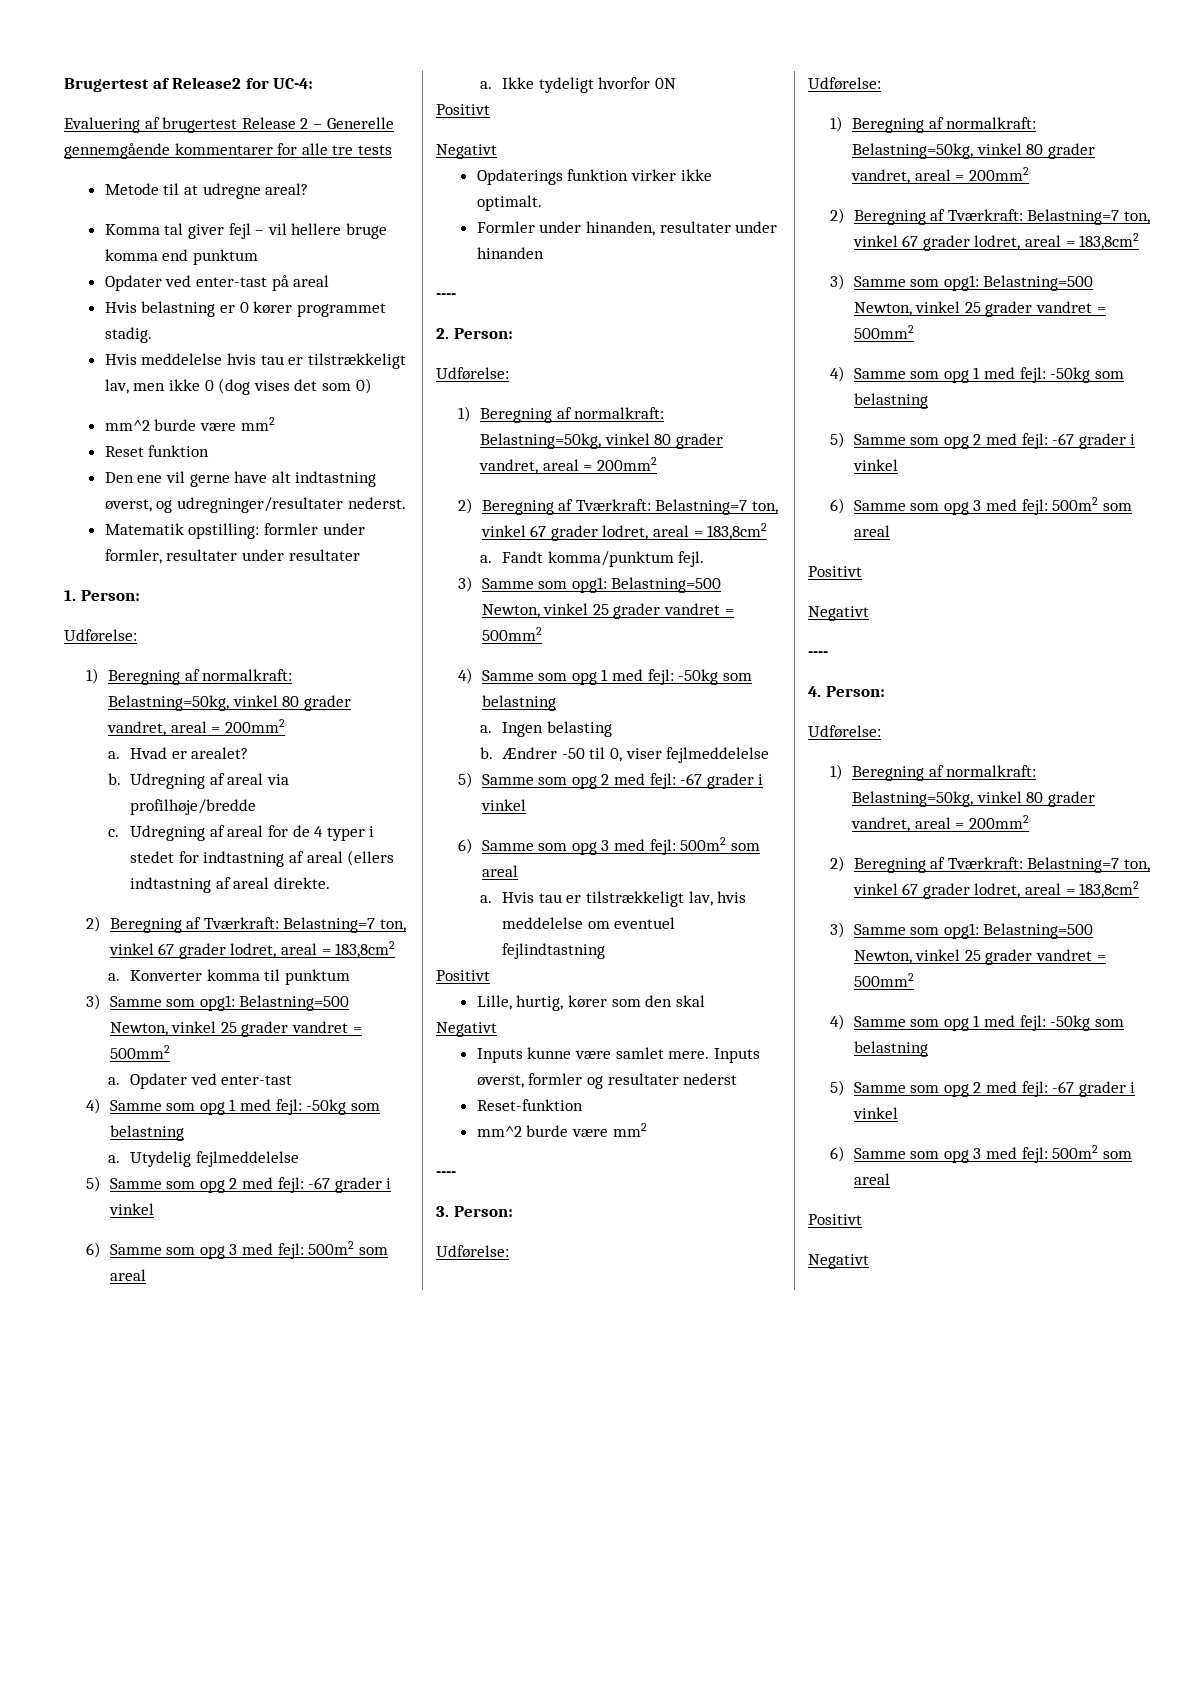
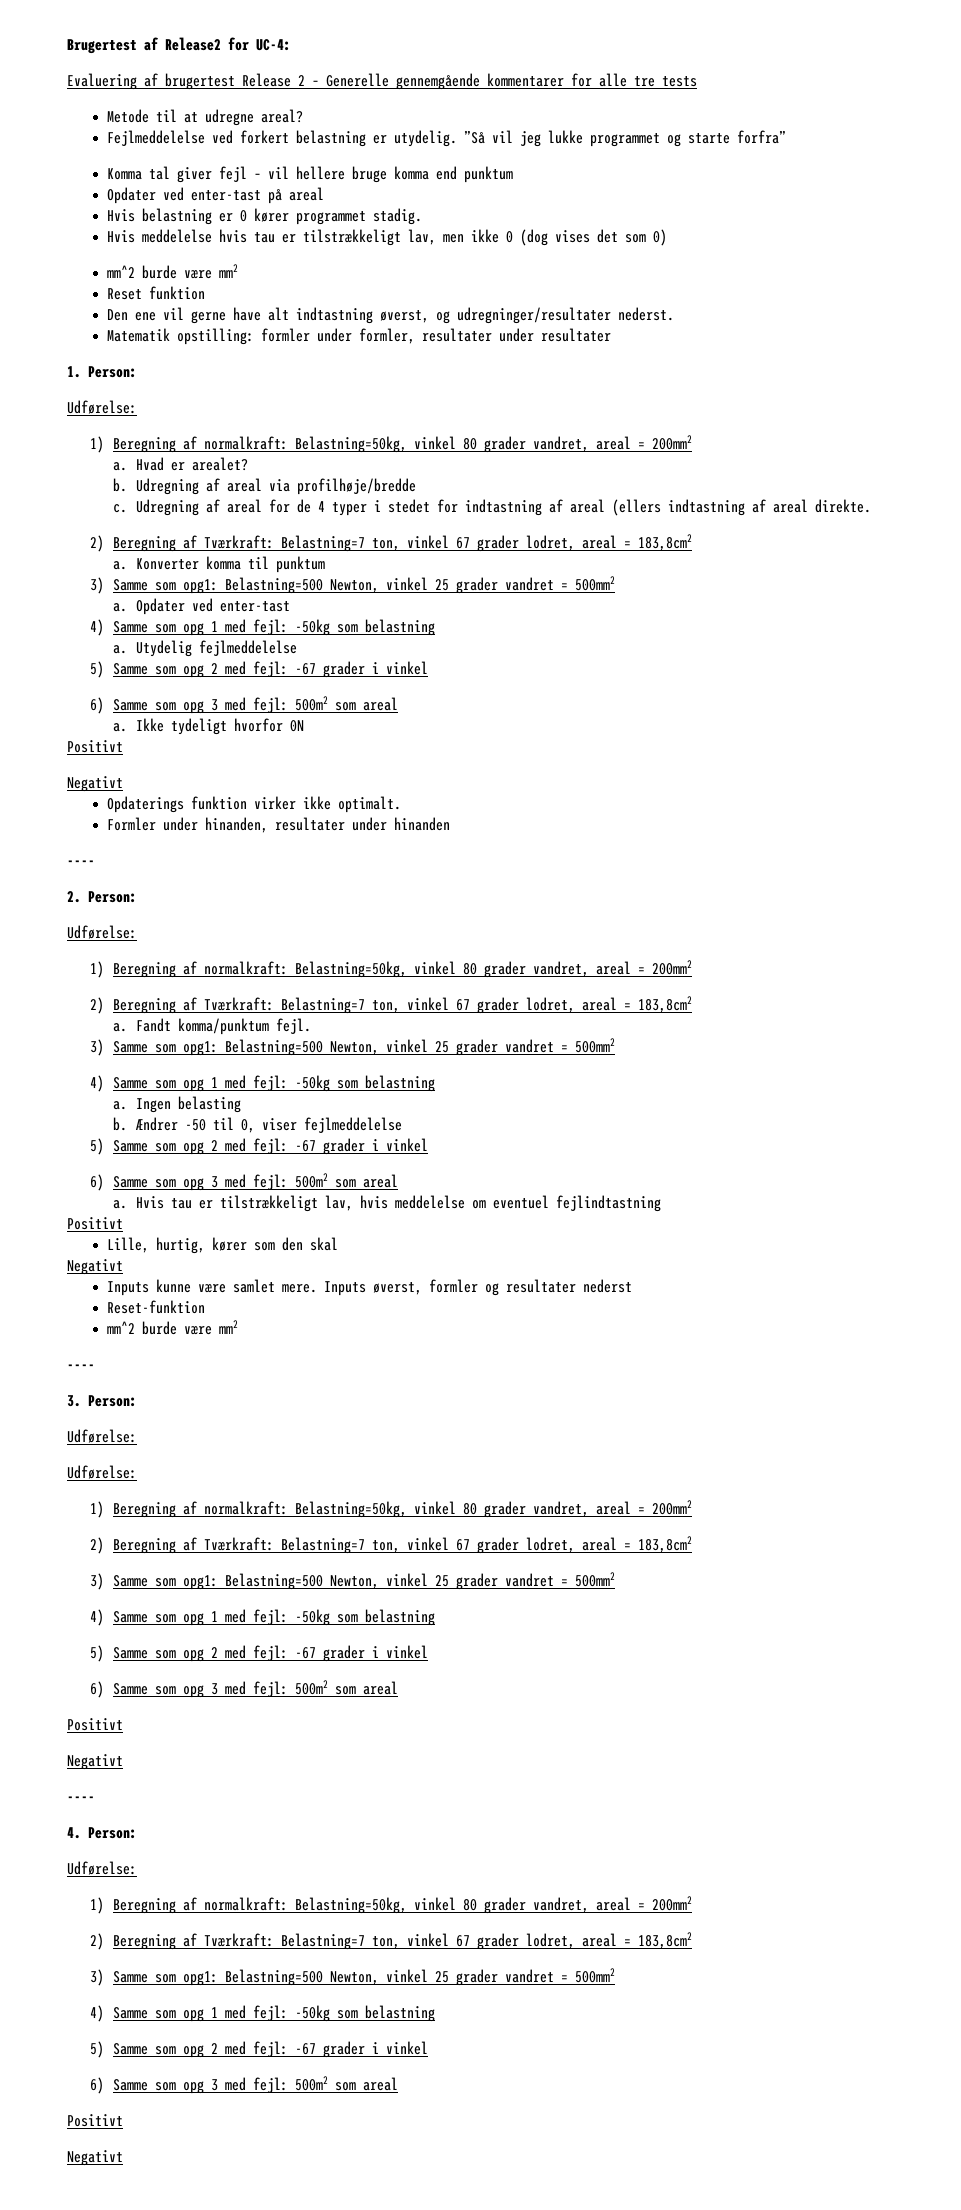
+ Fejlmeddelelse ved forkert belastning er utydelig. ”Så vil jeg lukke programmet og starte forfra”

